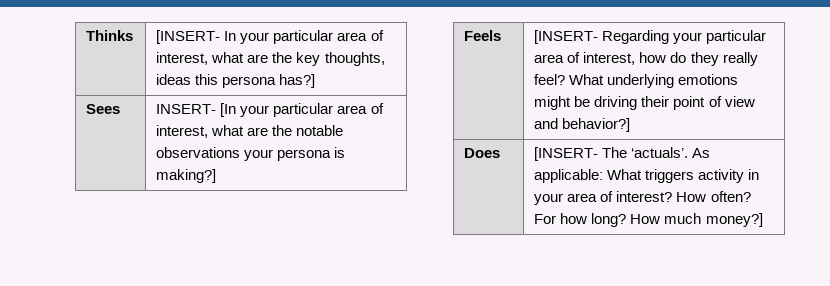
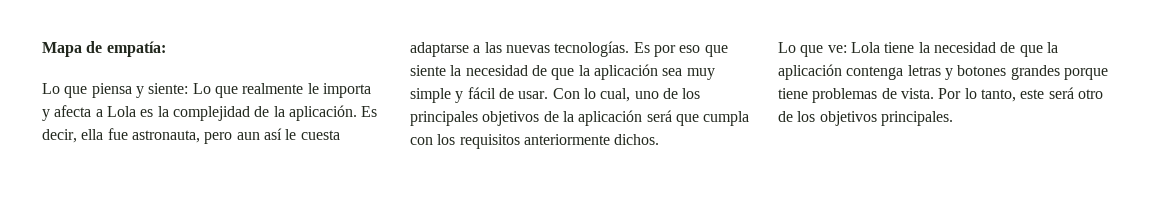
- Thinks | [INSERT- In your particular area of interest, what are the key thoughts, ideas this persona has?]
- Sees | INSERT- [In your particular area of interest, what are the notable observations your persona is making?]
- Feels | [INSERT- Regarding your particular area of interest, how do they really feel? What underlying emotions might be driving their point of view and behavior?]
- Does | [INSERT- The ‘actuals’. As applicable: What triggers activity in your area of interest? How often? For how long? How much money?]
+ Mapa de empatía:
+ Lo que piensa y siente: Lo que realmente le importa y afecta a Lola es la complejidad de la aplicación. Es decir, ella fue astronauta, pero aun así le cuesta adaptarse a las nuevas tecnologías. Es por eso que siente la necesidad de que la aplicación sea muy simple y fácil de usar. Con lo cual, uno de los principales objetivos de la aplicación será que cumpla con los requisitos anteriormente dichos.
+ Lo que ve: Lola tiene la necesidad de que la aplicación contenga letras y botones grandes porque tiene problemas de vista. Por lo tanto, este será otro de los objetivos principales.

